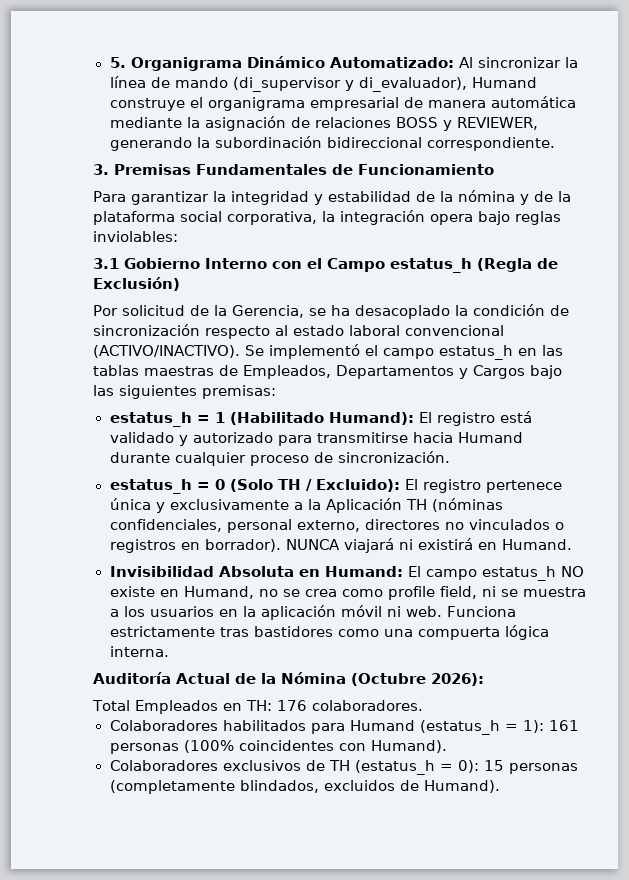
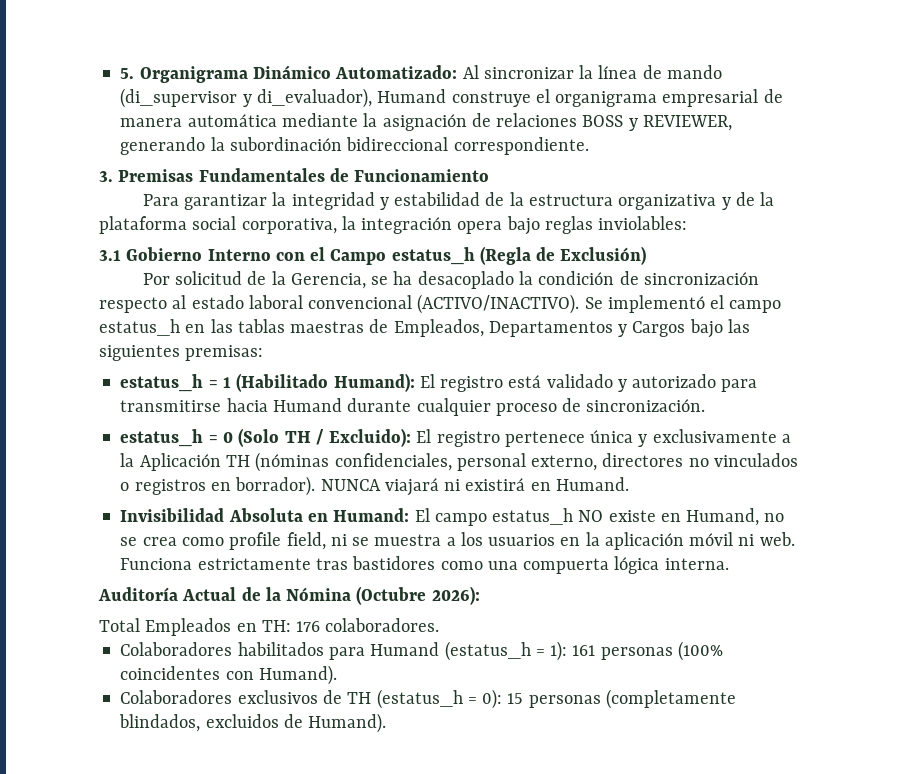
- Para garantizar la integridad y estabilidad de la nómina y de la plataforma social corporativa, la integración opera bajo reglas inviolables:
+ Para garantizar la integridad y estabilidad de la estructura organizativa y de la plataforma social corporativa, la integración opera bajo reglas inviolables:

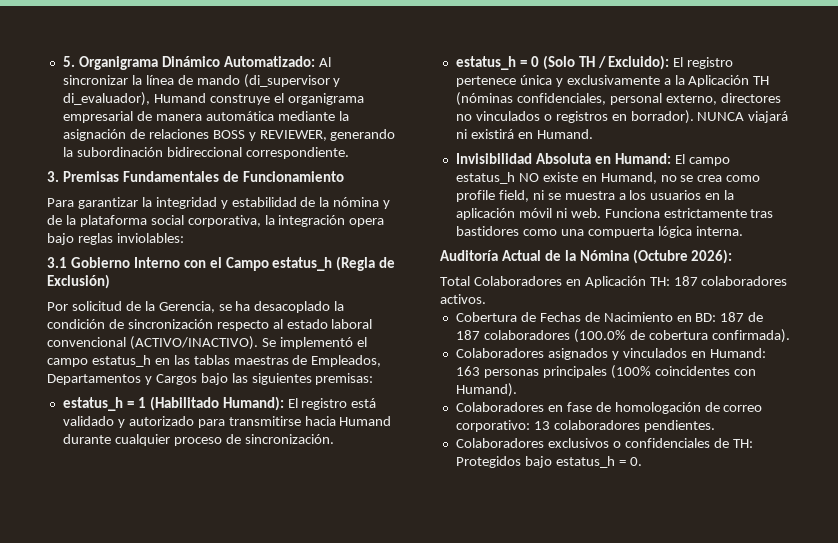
- Para garantizar la integridad y estabilidad de la estructura organizativa y de la plataforma social corporativa, la integración opera bajo reglas inviolables:
+ Para garantizar la integridad y estabilidad de la nómina y de la plataforma social corporativa, la integración opera bajo reglas inviolables:
- Total Empleados en TH: 176 colaboradores.
- Colaboradores habilitados para Humand (estatus_h = 1): 161 personas (100% coincidentes con Humand).
- Colaboradores exclusivos de TH (estatus_h = 0): 15 personas (completamente blindados, excluidos de Humand).
+ Total Colaboradores en Aplicación TH: 187 colaboradores activos.
+ Cobertura de Fechas de Nacimiento en BD: 187 de 187 colaboradores (100.0% de cobertura confirmada).
+ Colaboradores asignados y vinculados en Humand: 163 personas principales (100% coincidentes con Humand).
+ Colaboradores en fase de homologación de correo corporativo: 13 colaboradores pendientes.
+ Colaboradores exclusivos o confidenciales de TH: Protegidos bajo estatus_h = 0.

